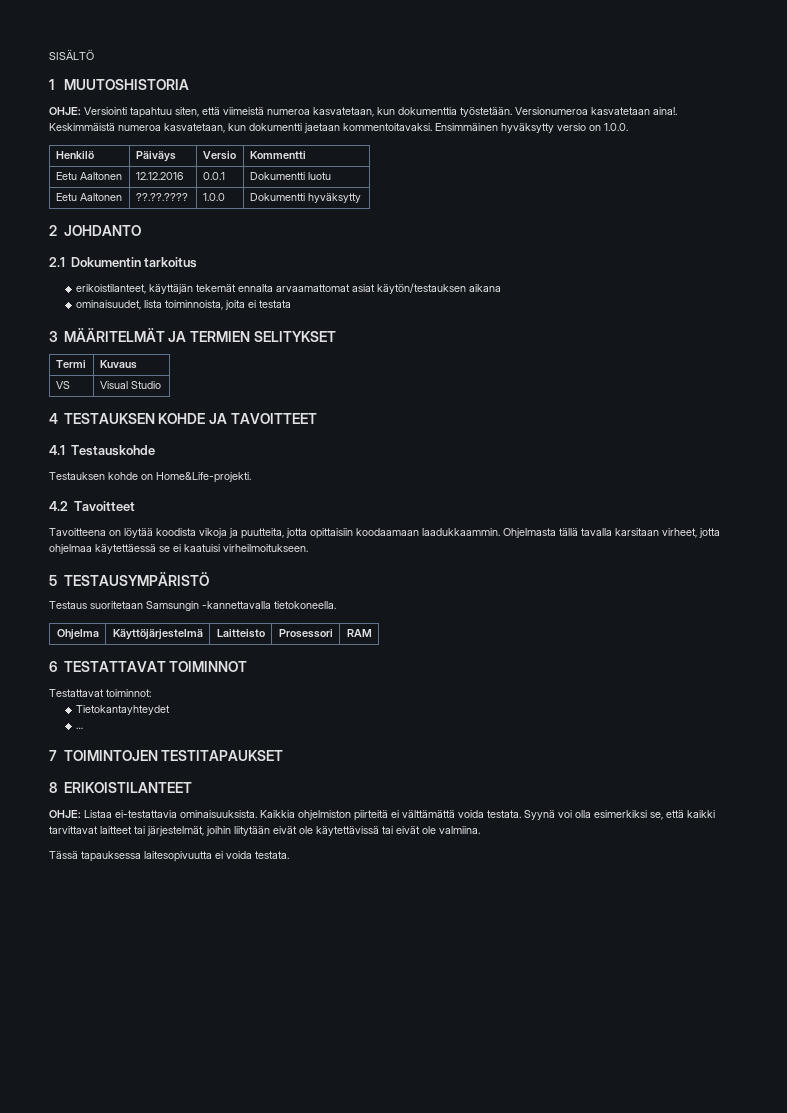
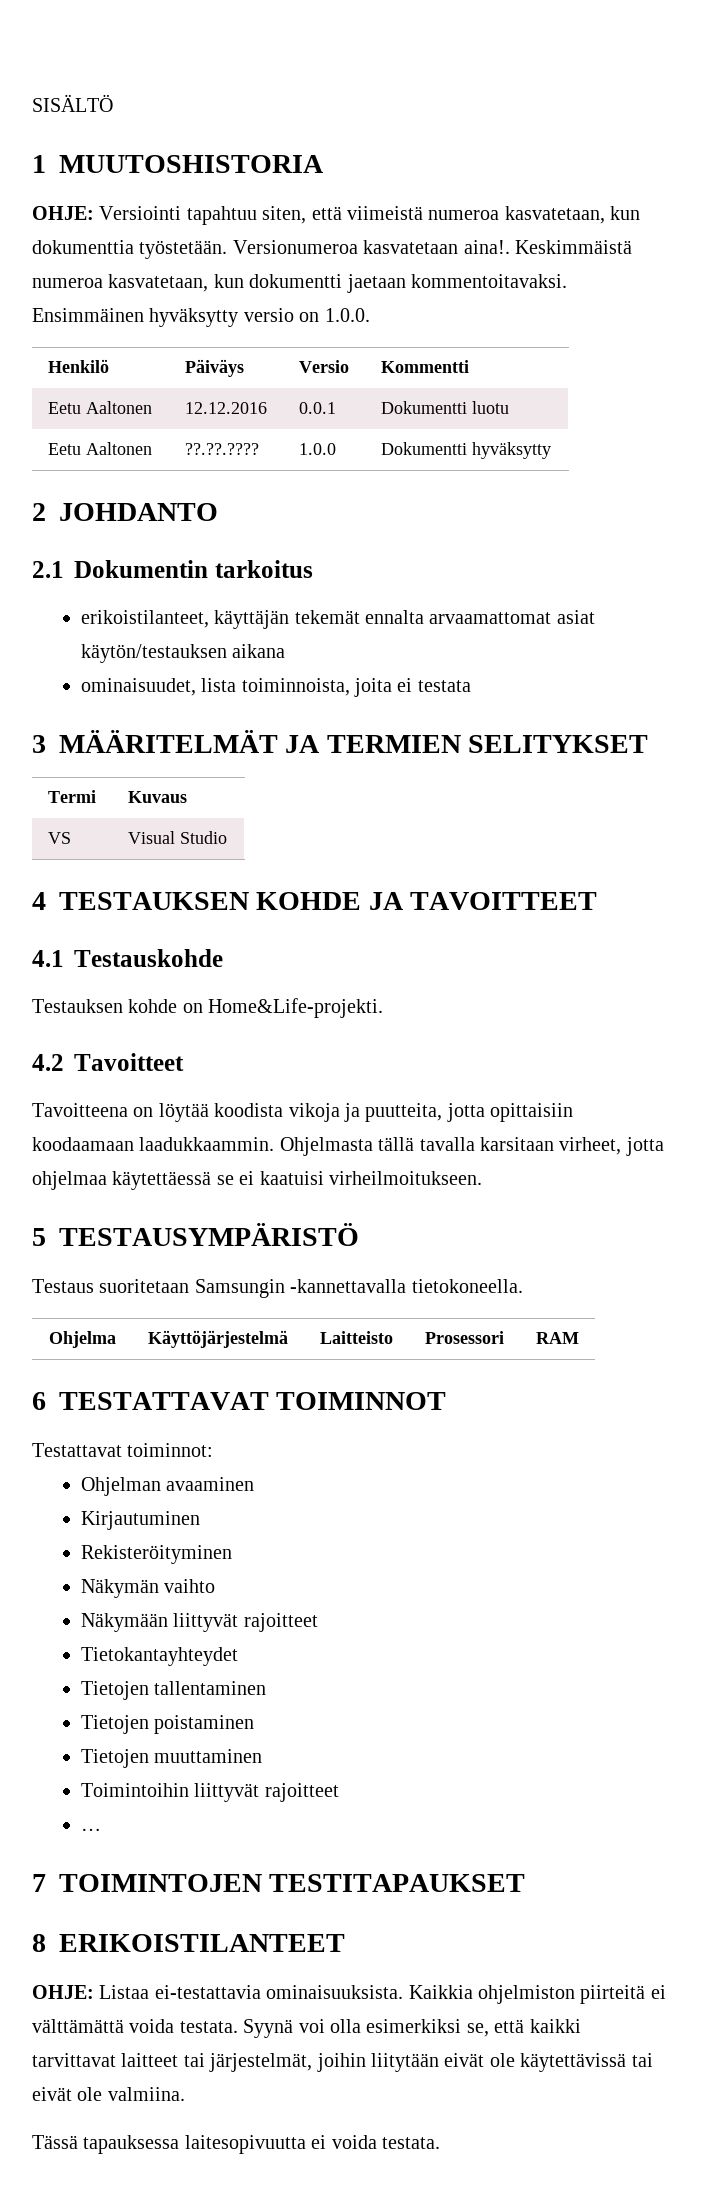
+ Ohjelman avaaminen
+ Kirjautuminen
+ Rekisteröityminen
+ Näkymän vaihto
+ Näkymään liittyvät rajoitteet
  Tietokantayhteydet
+ Tietojen tallentaminen
+ Tietojen poistaminen
+ Tietojen muuttaminen
+ Toimintoihin liittyvät rajoitteet

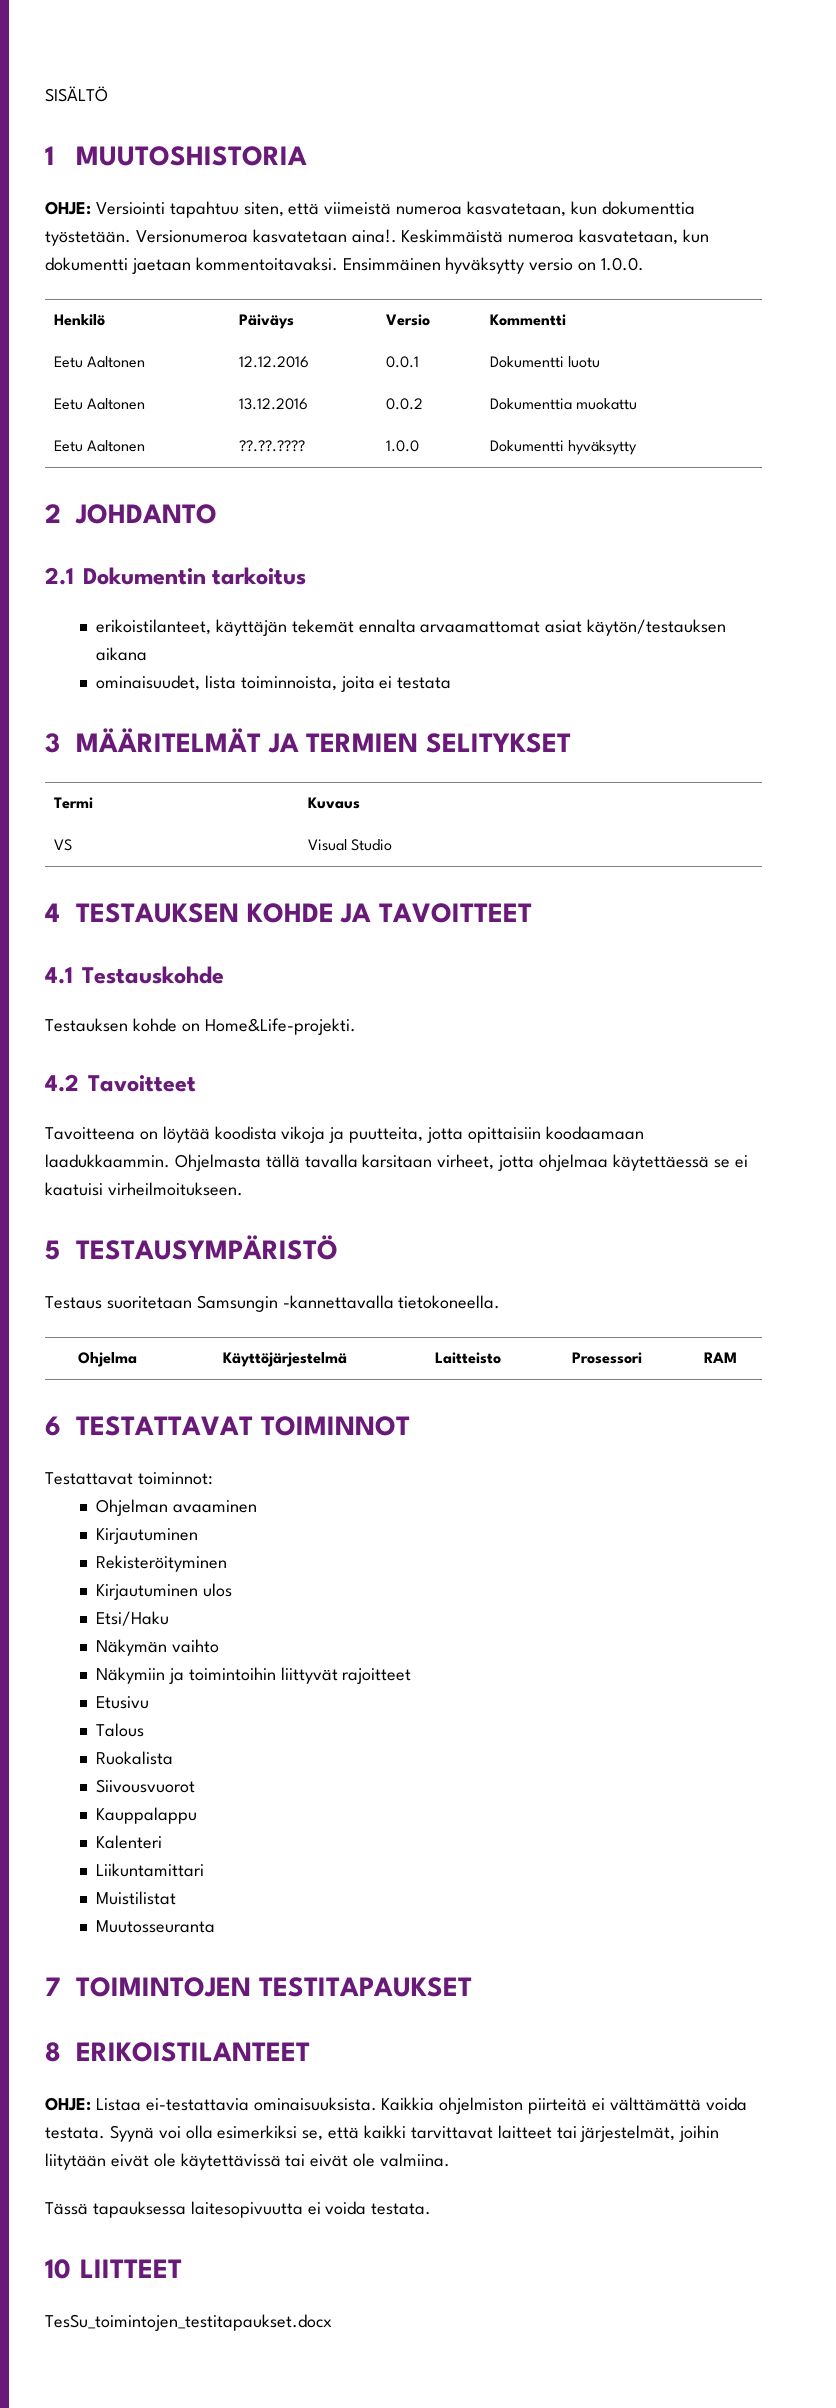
+ Eetu Aaltonen | 13.12.2016 | 0.0.2 | Dokumenttia muokattu
+ Kirjautuminen ulos
+ Etsi/Haku
- Näkymään liittyvät rajoitteet
- Tietokantayhteydet
- Tietojen tallentaminen
- Tietojen poistaminen
- Tietojen muuttaminen
- Toimintoihin liittyvät rajoitteet
- …
+ Näkymiin ja toimintoihin liittyvät rajoitteet
+ Etusivu
+ Talous
+ Ruokalista
+ Siivousvuorot
+ Kauppalappu
+ Kalenteri
+ Liikuntamittari
+ Muistilistat
+ Muutosseuranta
+ 10 LIITTEET
+ TesSu_toimintojen_testitapaukset.docx

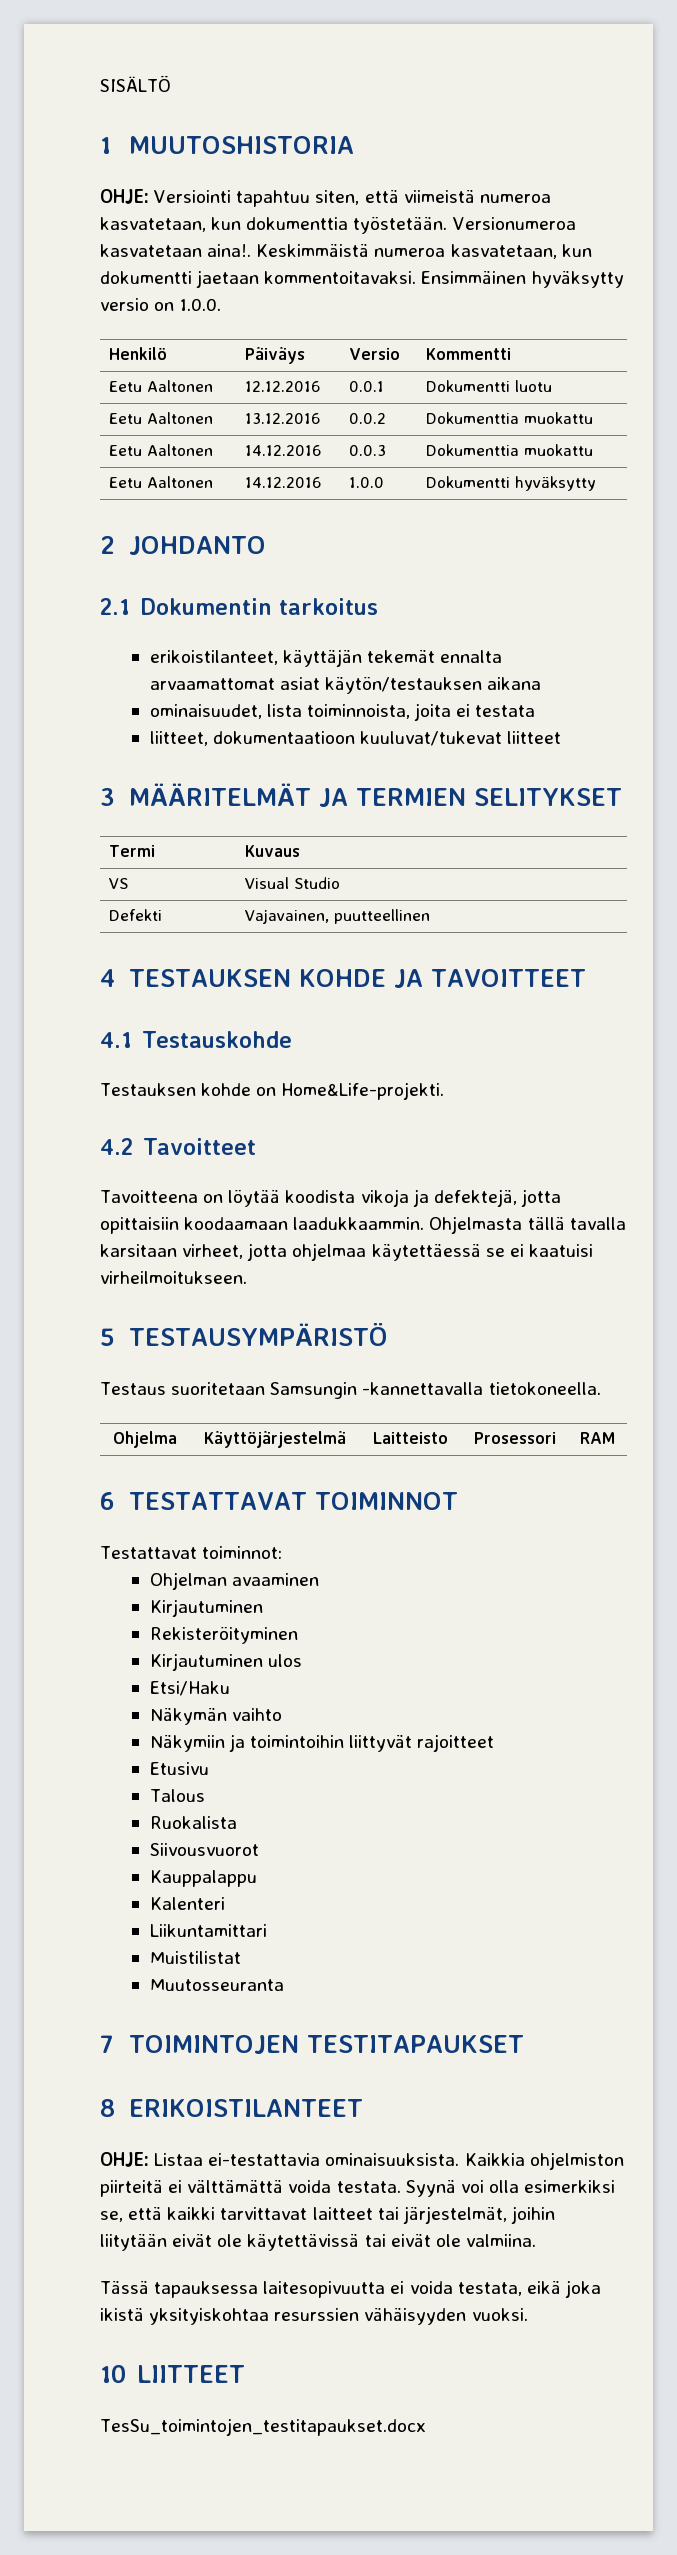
- Eetu Aaltonen | ??.??.???? | 1.0.0 | Dokumentti hyväksytty
+ Eetu Aaltonen | 14.12.2016 | 0.0.3 | Dokumenttia muokattu
+ Eetu Aaltonen | 14.12.2016 | 1.0.0 | Dokumentti hyväksytty
+ liitteet, dokumentaatioon kuuluvat/tukevat liitteet
+ Defekti | Vajavainen, puutteellinen
- Tavoitteena on löytää koodista vikoja ja puutteita, jotta opittaisiin koodaamaan laadukkaammin.
+ Tavoitteena on löytää koodista vikoja ja defektejä, jotta opittaisiin koodaamaan laadukkaammin.
- Tässä tapauksessa laitesopivuutta ei voida testata.
+ Tässä tapauksessa laitesopivuutta ei voida testata, eikä joka ikistä yksityiskohtaa resurssien vähäisyyden vuoksi.

